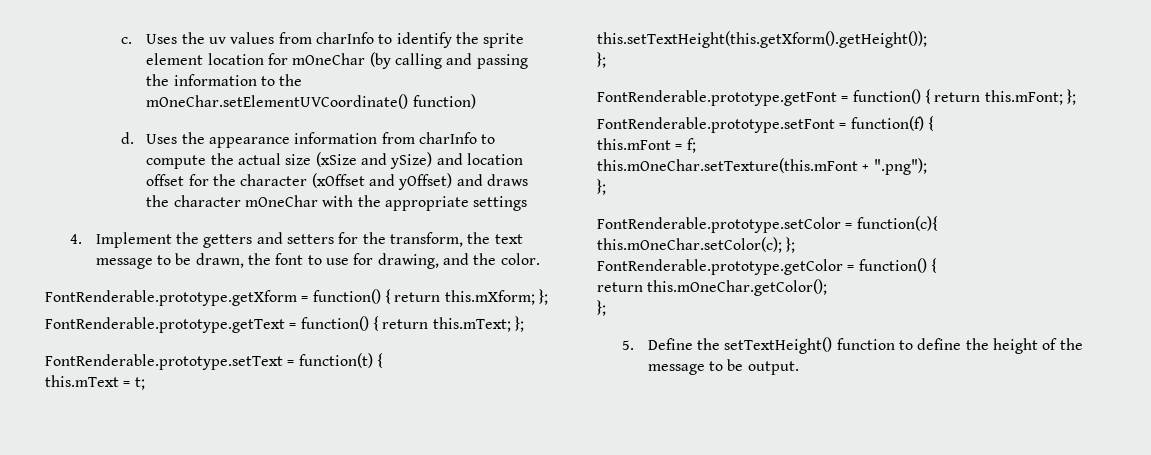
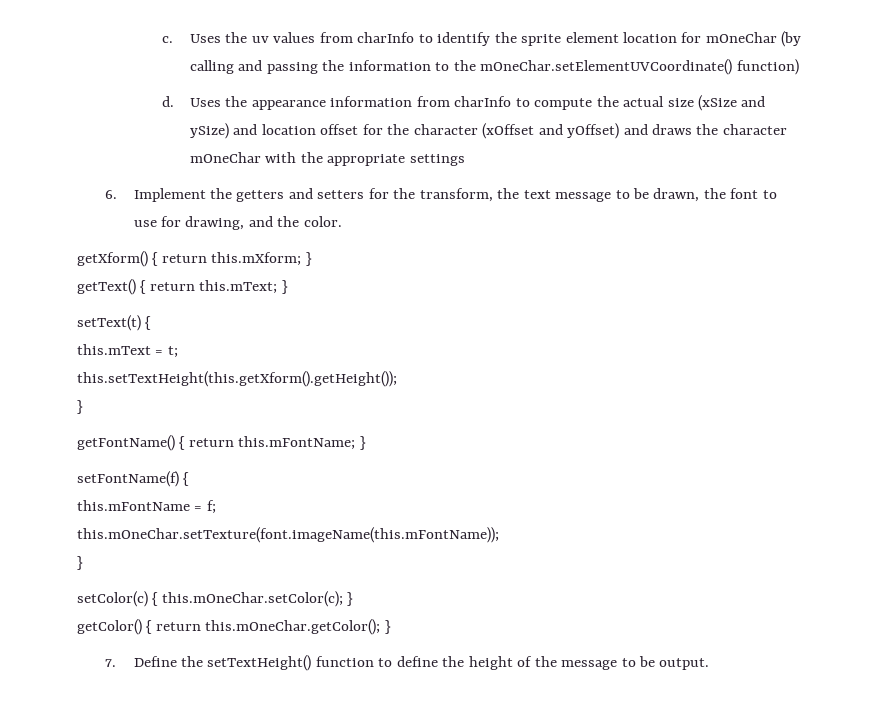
- 4. Implement the getters and setters for the transform, the text message to be drawn, the font to use for drawing, and the color.
+ 6. Implement the getters and setters for the transform, the text message to be drawn, the font to use for drawing, and the color.
- FontRenderable.prototype.getXform = function() { return this.mXform; };
- FontRenderable.prototype.getText = function() { return this.mText; };
- FontRenderable.prototype.setText = function(t) {
+ getXform() { return this.mXform; }
+ getText() { return this.mText; }
+ setText(t) {
  this.setTextHeight(this.getXform().getHeight());
- };
- FontRenderable.prototype.getFont = function() { return this.mFont; };
- FontRenderable.prototype.setFont = function(f) {
- this.mFont = f;
+ }
+ getFontName() { return this.mFontName; }
+ setFontName(f) {
+ this.mFontName = f;
- this.mOneChar.setTexture(this.mFont + ".png");
- };
- FontRenderable.prototype.setColor = function(c){ this.mOneChar.setColor(c); };
- FontRenderable.prototype.getColor = function() {
- return this.mOneChar.getColor();
- };
- 5. Define the setTextHeight() function to define the height of the message to be output.
+ this.mOneChar.setTexture(font.imageName(this.mFontName));
+ }
+ setColor(c) { this.mOneChar.setColor(c); }
+ getColor() { return this.mOneChar.getColor(); }
+ 7. Define the setTextHeight() function to define the height of the message to be output.

